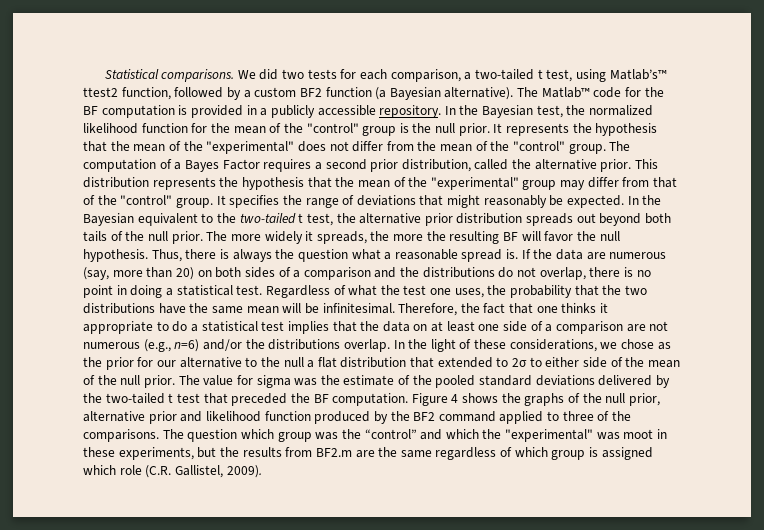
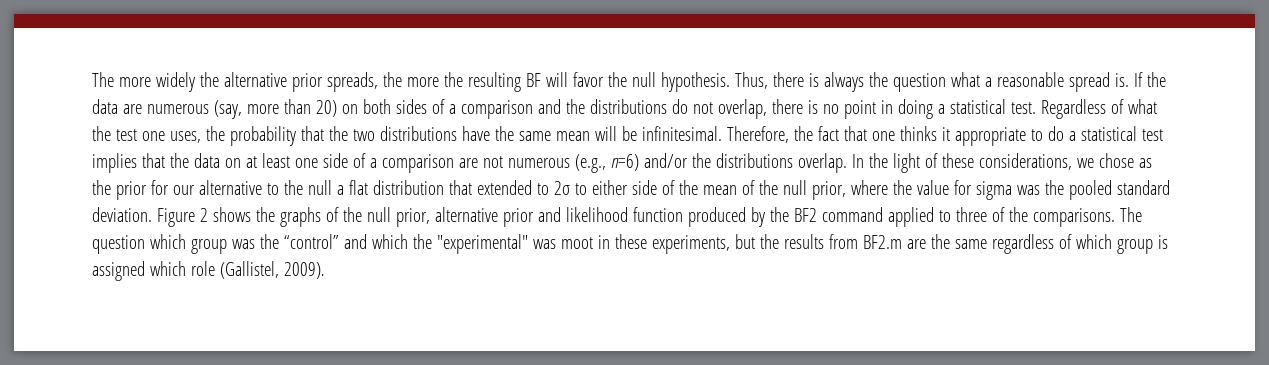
- Statistical comparisons. We did two tests for each comparison, a two-tailed t test, using Matlab’s™ ttest2 function, followed by a custom BF2 function (a Bayesian alternative). The Matlab™ code for the BF computation is provided in a publicly accessible repository. In the Bayesian test, the normalized likelihood function for the mean of the "control" group is the null prior. It represents the hypothesis that the mean of the "experimental" does not differ from the mean of the "control" group. The computation of a Bayes Factor requires a second prior distribution, called the alternative prior. This distribution represents the hypothesis that the mean of the "experimental" group may differ from that of the "control" group. It specifies the range of deviations that might reasonably be expected. In the Bayesian equivalent to the two-tailed t test, the alternative prior distribution spreads out beyond both tails of the null prior. The more widely it spreads, the more the resulting BF will favor the null hypothesis.
+ The more widely the alternative prior spreads, the more the resulting BF will favor the null hypothesis.
- In the light of these considerations, we chose as the prior for our alternative to the null a flat distribution that extended to 2σ to either side of the mean of the null prior. The value for sigma was the estimate of the pooled standard deviations delivered by the two-tailed t test that preceded the BF computation. Figure 4 shows the graphs of the null prior, alternative prior and likelihood function produced by the BF2 command applied to three of the comparisons.
+ In the light of these considerations, we chose as the prior for our alternative to the null a flat distribution that extended to 2σ to either side of the mean of the null prior, where the value for sigma was the pooled standard deviation. Figure 2 shows the graphs of the null prior, alternative prior and likelihood function produced by the BF2 command applied to three of the comparisons.
- The question which group was the “control” and which the "experimental" was moot in these experiments, but the results from BF2.m are the same regardless of which group is assigned which role (C.R. Gallistel, 2009).
+ The question which group was the “control” and which the "experimental" was moot in these experiments, but the results from BF2.m are the same regardless of which group is assigned which role (Gallistel, 2009).

